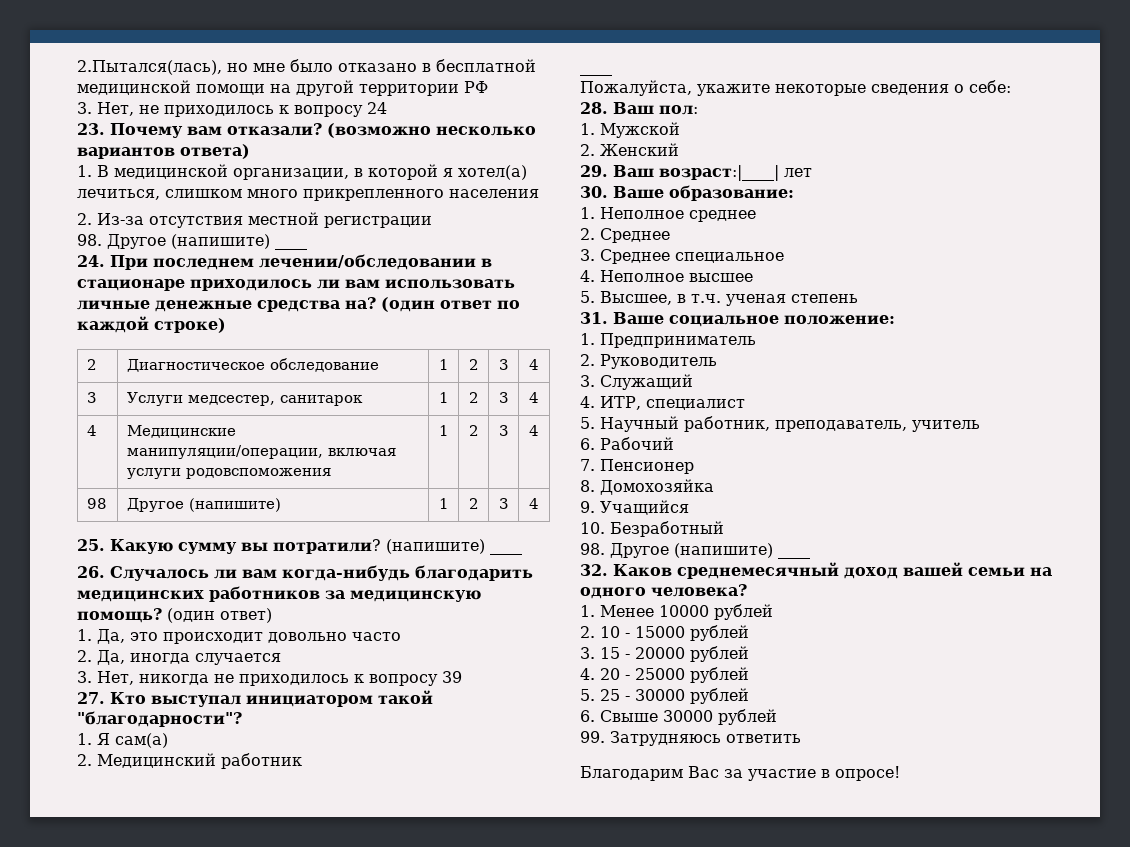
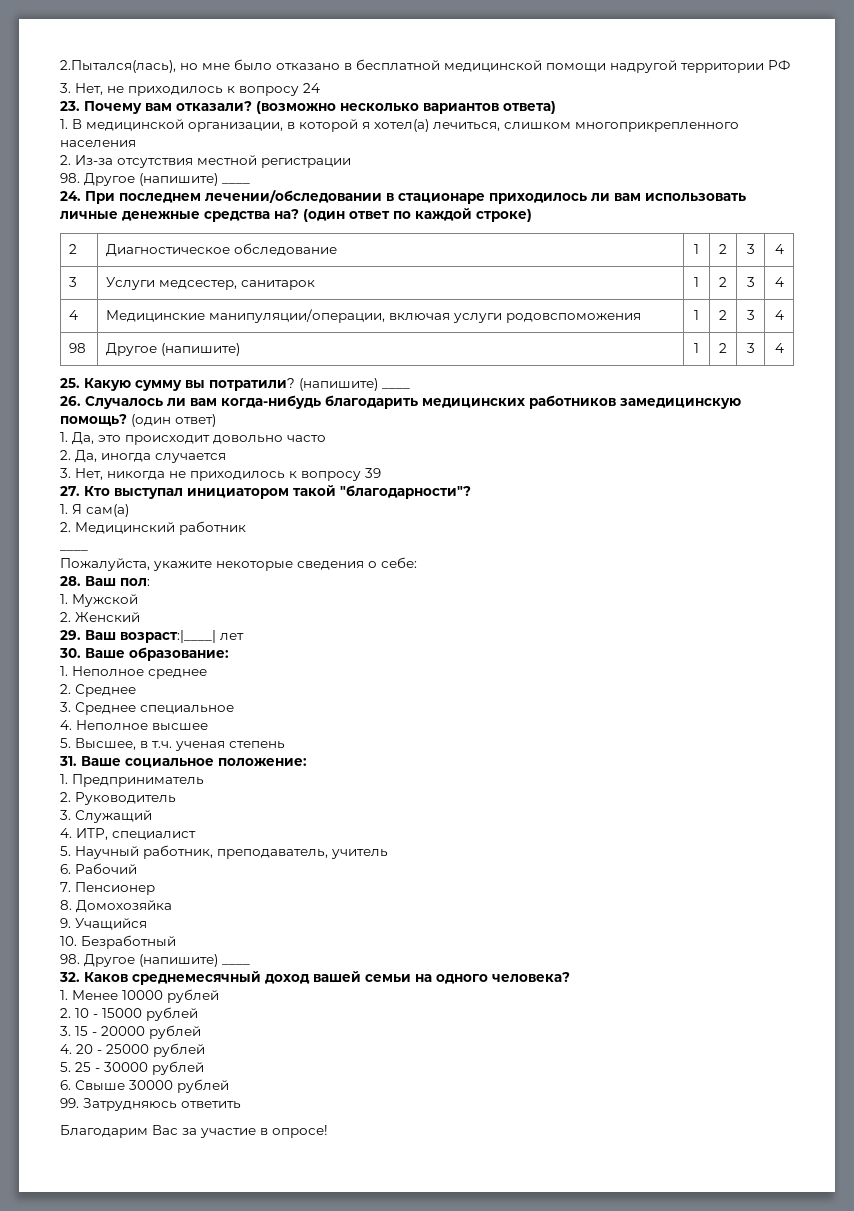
- 2.Пытался(лась), но мне было отказано в бесплатной медицинской помощи на другой территории РФ
+ 2.Пытался(лась), но мне было отказано в бесплатной медицинской помощи надругой территории РФ
- 1. В медицинской организации, в которой я хотел(а) лечиться, слишком много прикрепленного населения
+ 1. В медицинской организации, в которой я хотел(а) лечиться, слишком многоприкрепленного населения
- 26. Случалось ли вам когда-нибудь благодарить медицинских работников за медицинскую помощь?
+ 26. Случалось ли вам когда-нибудь благодарить медицинских работников замедицинскую помощь?

